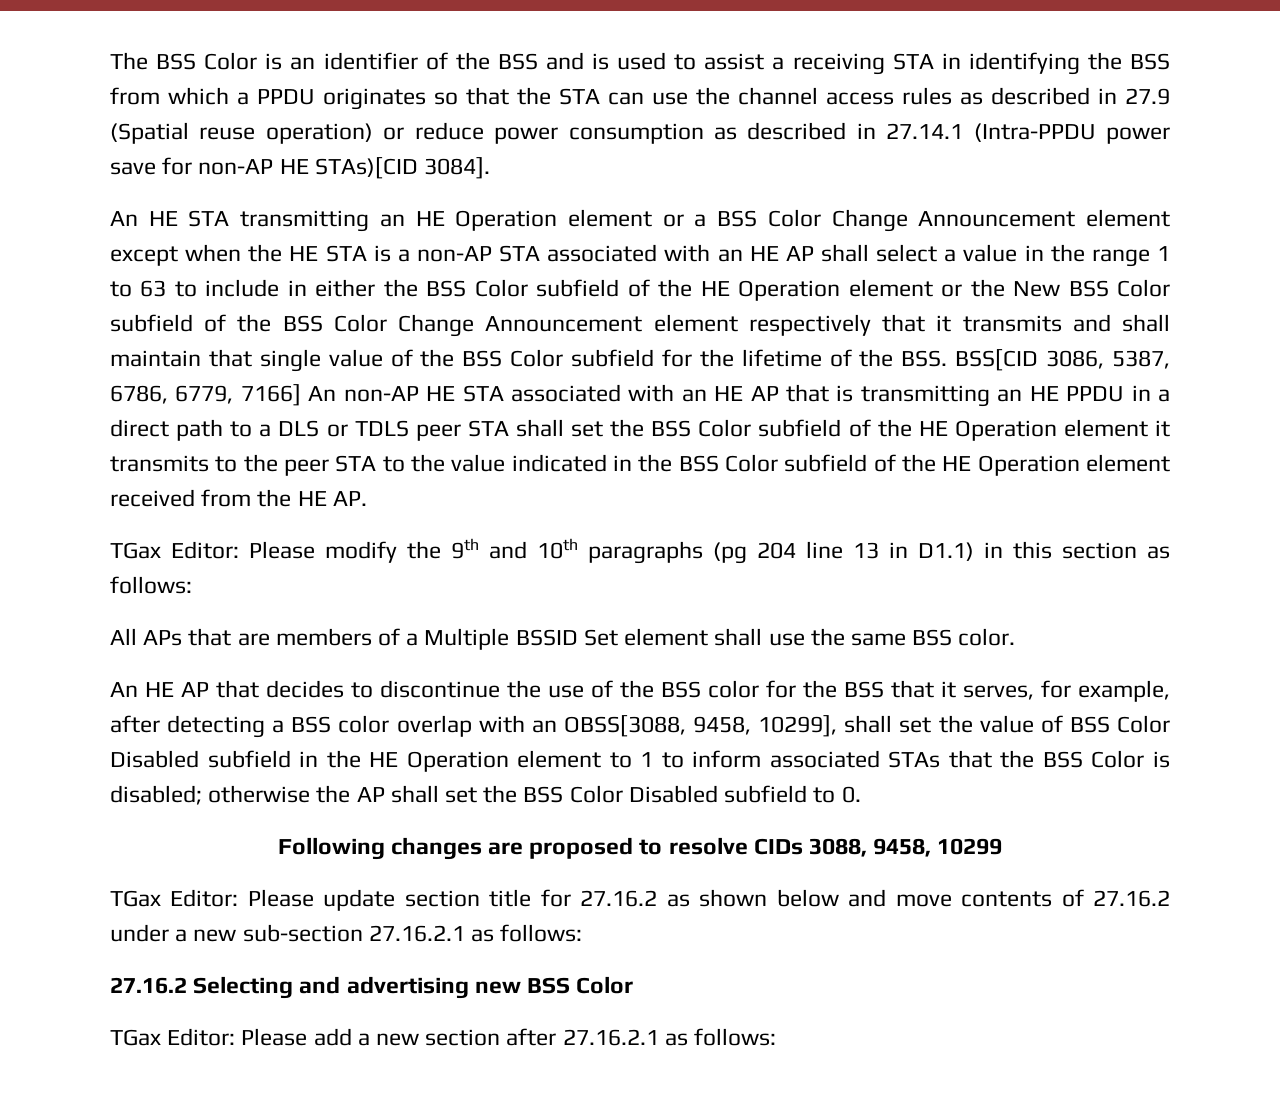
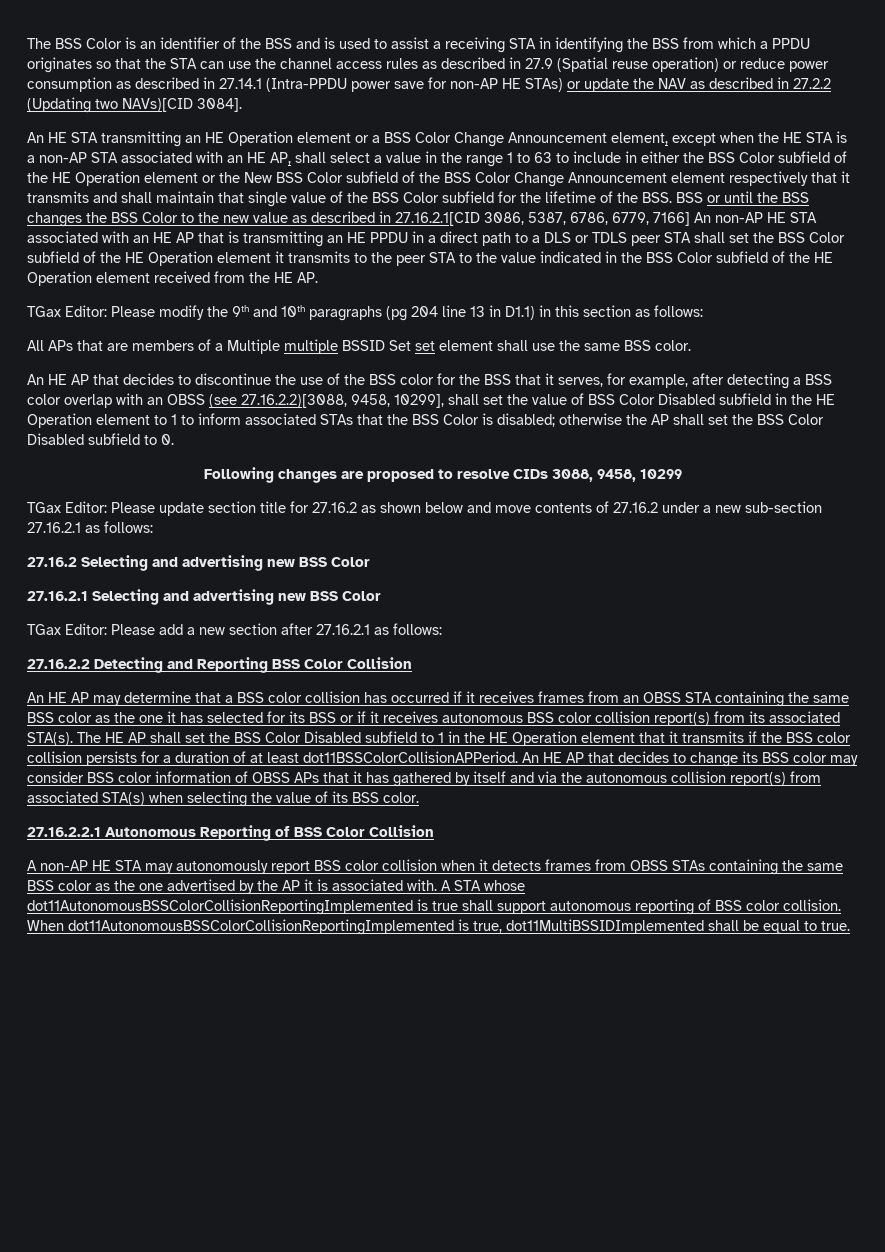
- The BSS Color is an identifier of the BSS and is used to assist a receiving STA in identifying the BSS from which a PPDU originates so that the STA can use the channel access rules as described in 27.9 (Spatial reuse operation) or reduce power consumption as described in 27.14.1 (Intra-PPDU power save for non-AP HE STAs)[CID 3084].
+ The BSS Color is an identifier of the BSS and is used to assist a receiving STA in identifying the BSS from which a PPDU originates so that the STA can use the channel access rules as described in 27.9 (Spatial reuse operation) or reduce power consumption as described in 27.14.1 (Intra-PPDU power save for non-AP HE STAs) or update the NAV as described in 27.2.2 (Updating two NAVs)[CID 3084].
- An HE STA transmitting an HE Operation element or a BSS Color Change Announcement element except when the HE STA is a non-AP STA associated with an HE AP shall select a value in the range 1 to 63 to include in either the BSS Color subfield of the HE Operation element or the New BSS Color subfield of the BSS Color Change Announcement element respectively that it transmits and shall maintain that single value of the BSS Color subfield for the lifetime of the BSS. BSS[CID 3086, 5387, 6786, 6779, 7166] An non-AP HE STA associated with an HE AP that is transmitting an HE PPDU in a direct path to a DLS or TDLS peer STA shall set the BSS Color subfield of the HE Operation element it transmits to the peer STA to the value indicated in the BSS Color subfield of the HE Operation element received from the HE AP.
+ An HE STA transmitting an HE Operation element or a BSS Color Change Announcement element, except when the HE STA is a non-AP STA associated with an HE AP, shall select a value in the range 1 to 63 to include in either the BSS Color subfield of the HE Operation element or the New BSS Color subfield of the BSS Color Change Announcement element respectively that it transmits and shall maintain that single value of the BSS Color subfield for the lifetime of the BSS. BSS or until the BSS changes the BSS Color to the new value as described in 27.16.2.1[CID 3086, 5387, 6786, 6779, 7166] An non-AP HE STA associated with an HE AP that is transmitting an HE PPDU in a direct path to a DLS or TDLS peer STA shall set the BSS Color subfield of the HE Operation element it transmits to the peer STA to the value indicated in the BSS Color subfield of the HE Operation element received from the HE AP.
- All APs that are members of a Multiple BSSID Set element shall use the same BSS color.
+ All APs that are members of a Multiple multiple BSSID Set set element shall use the same BSS color.
- An HE AP that decides to discontinue the use of the BSS color for the BSS that it serves, for example, after detecting a BSS color overlap with an OBSS[3088, 9458, 10299], shall set the value of BSS Color Disabled subfield in the HE Operation element to 1 to inform associated STAs that the BSS Color is disabled;
+ An HE AP that decides to discontinue the use of the BSS color for the BSS that it serves, for example, after detecting a BSS color overlap with an OBSS (see 27.16.2.2)[3088, 9458, 10299], shall set the value of BSS Color Disabled subfield in the HE Operation element to 1 to inform associated STAs that the BSS Color is disabled;
+ 27.16.2.1 Selecting and advertising new BSS Color
+ 27.16.2.2 Detecting and Reporting BSS Color Collision
+ An HE AP may determine that a BSS color collision has occurred if it receives frames from an OBSS STA containing the same BSS color as the one it has selected for its BSS or if it receives autonomous BSS color collision report(s) from its associated STA(s). The HE AP shall set the BSS Color Disabled subfield to 1 in the HE Operation element that it transmits if the BSS color collision persists for a duration of at least dot11BSSColorCollisionAPPeriod. An HE AP that decides to change its BSS color may consider BSS color information of OBSS APs that it has gathered by itself and via the autonomous collision report(s) from associated STA(s) when selecting the value of its BSS color.
+ 27.16.2.2.1 Autonomous Reporting of BSS Color Collision
+ A non-AP HE STA may autonomously report BSS color collision when it detects frames from OBSS STAs containing the same BSS color as the one advertised by the AP it is associated with. A STA whose dot11AutonomousBSSColorCollisionReportingImplemented is true shall support autonomous reporting of BSS color collision. When dot11AutonomousBSSColorCollisionReportingImplemented is true, dot11MultiBSSIDImplemented shall be equal to true.

